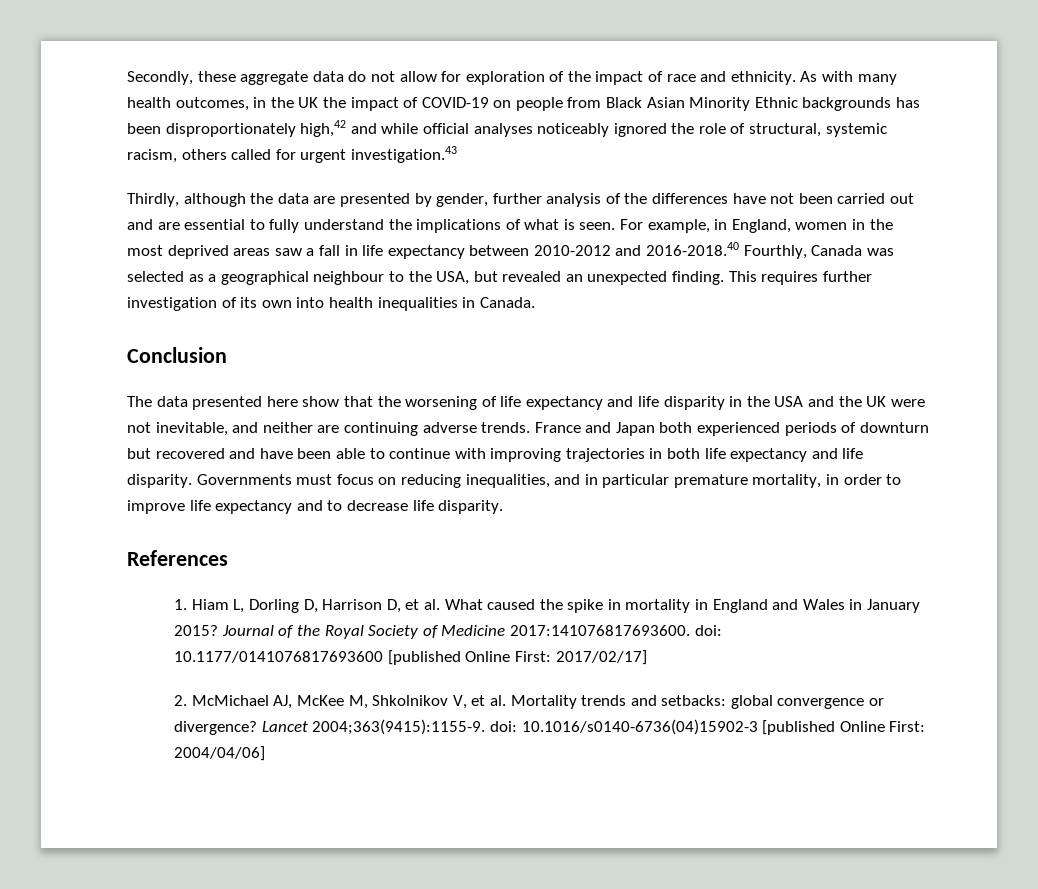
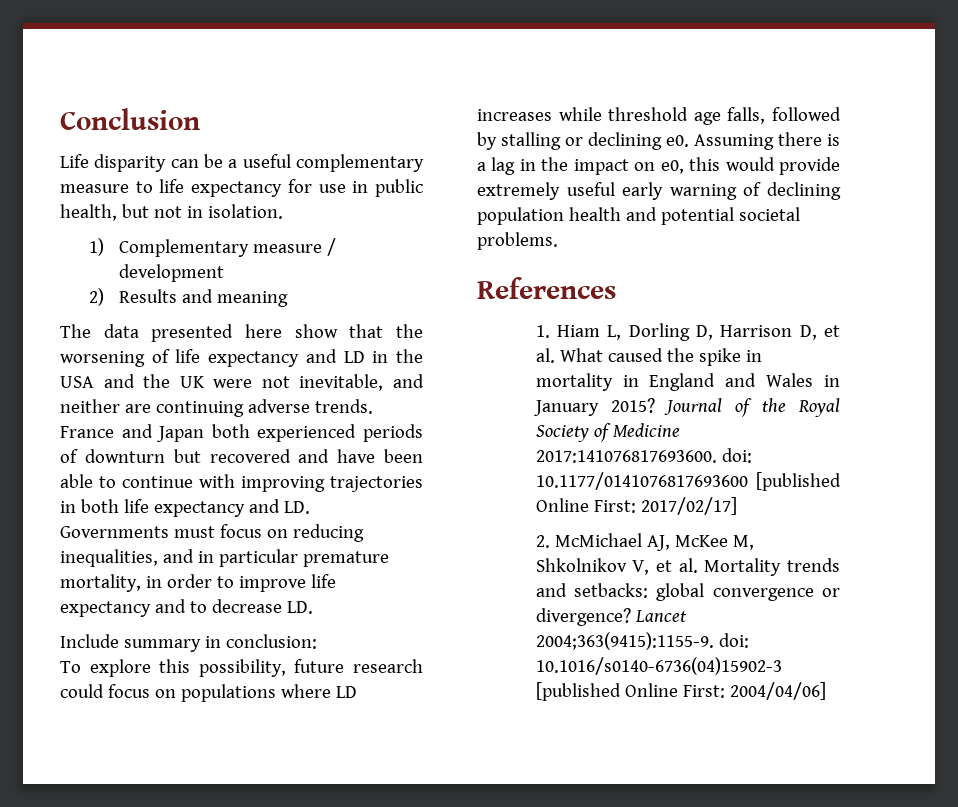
- Secondly, these aggregate data do not allow for exploration of the impact of race and ethnicity. As with many health outcomes, in the UK the impact of COVID-19 on people from Black Asian Minority Ethnic backgrounds has been disproportionately high,42 and while official analyses noticeably ignored the role of structural, systemic racism, others called for urgent investigation.43
- Thirdly, although the data are presented by gender, further analysis of the differences have not been carried out and are essential to fully understand the implications of what is seen. For example, in England, women in the most deprived areas saw a fall in life expectancy between 2010-2012 and 2016-2018.40 Fourthly, Canada was selected as a geographical neighbour to the USA, but revealed an unexpected finding. This requires further investigation of its own into health inequalities in Canada.
  Conclusion
+ Life disparity can be a useful complementary measure to life expectancy for use in public health, but not in isolation.
+ 1) Complementary measure / development
+ 2) Results and meaning
- The data presented here show that the worsening of life expectancy and life disparity in the USA and the UK were not inevitable, and neither are continuing adverse trends.
+ The data presented here show that the worsening of life expectancy and LD in the USA and the UK were not inevitable, and neither are continuing adverse trends.
- France and Japan both experienced periods of downturn but recovered and have been able to continue with improving trajectories in both life expectancy and life disparity. Governments must focus on reducing inequalities, and in particular premature mortality, in order to improve life expectancy and to decrease life disparity.
+ France and Japan both experienced periods of downturn but recovered and have been able to continue with improving trajectories in both life expectancy and LD. Governments must focus on reducing inequalities, and in particular premature mortality, in order to improve life expectancy and to decrease LD.
+ Include summary in conclusion:
+ To explore this possibility, future research could focus on populations where LD increases while threshold age falls, followed by stalling or declining e0. Assuming there is a lag in the impact on e0, this would provide extremely useful early warning of declining population health and potential societal problems.

